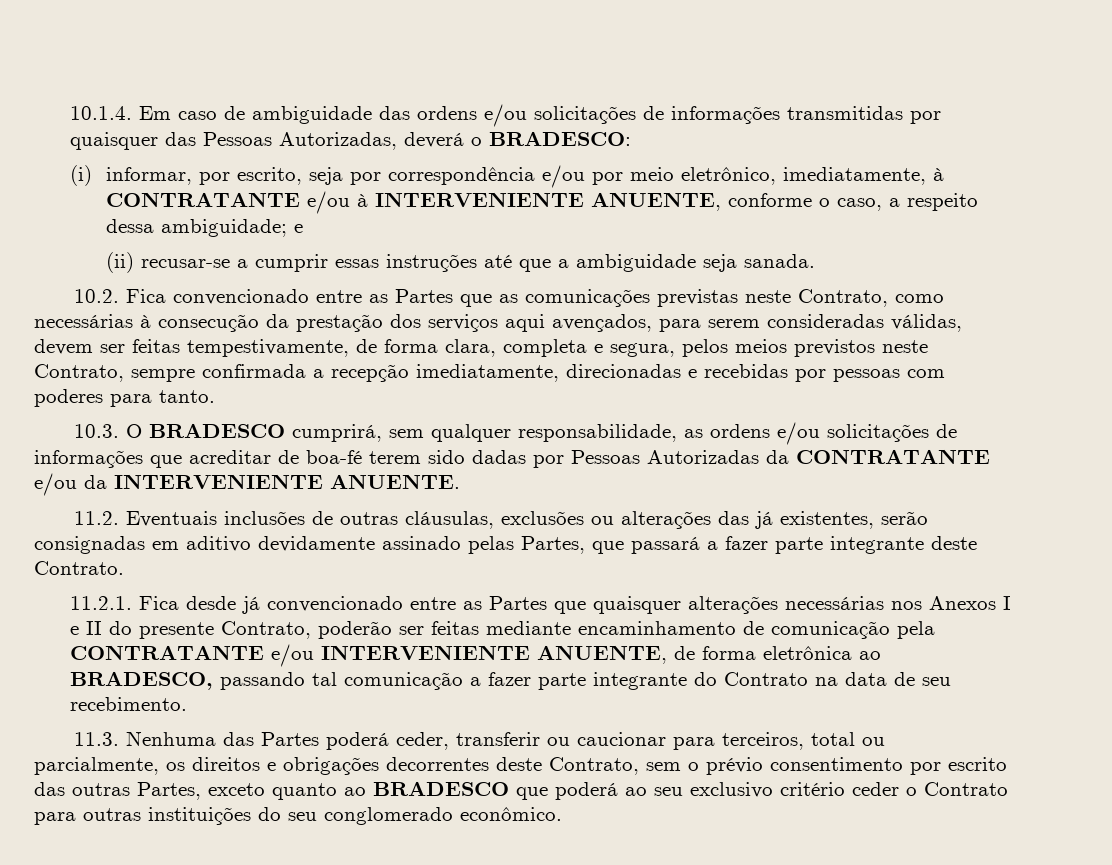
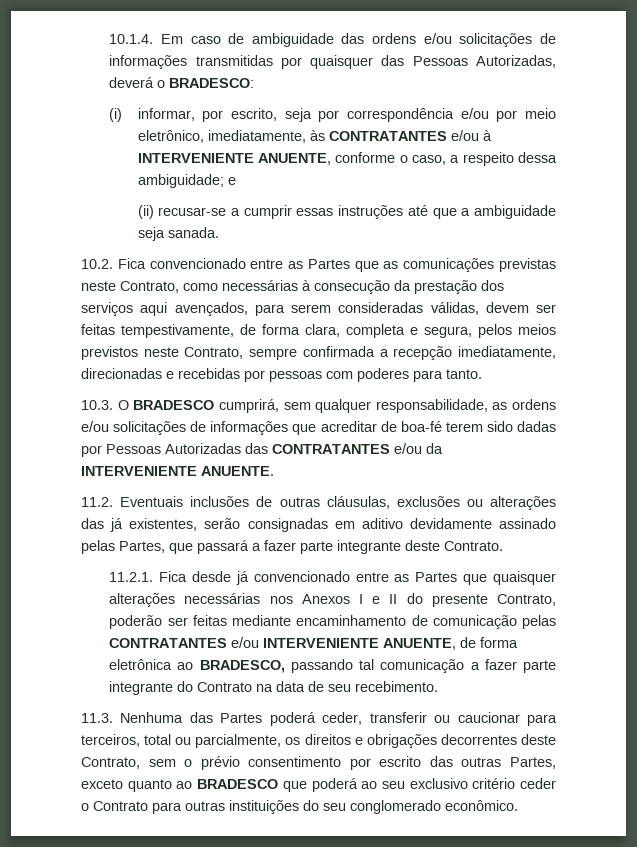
- (i) informar, por escrito, seja por correspondência e/ou por meio eletrônico, imediatamente, à CONTRATANTE e/ou à INTERVENIENTE ANUENTE, conforme o caso, a respeito dessa ambiguidade; e
+ (i) informar, por escrito, seja por correspondência e/ou por meio eletrônico, imediatamente, às CONTRATANTES e/ou à INTERVENIENTE ANUENTE, conforme o caso, a respeito dessa ambiguidade; e
- 10.3. O BRADESCO cumprirá, sem qualquer responsabilidade, as ordens e/ou solicitações de informações que acreditar de boa-fé terem sido dadas por Pessoas Autorizadas da CONTRATANTE e/ou da INTERVENIENTE ANUENTE.
+ 10.3. O BRADESCO cumprirá, sem qualquer responsabilidade, as ordens e/ou solicitações de informações que acreditar de boa-fé terem sido dadas por Pessoas Autorizadas das CONTRATANTES e/ou da INTERVENIENTE ANUENTE.
- 11.2.1. Fica desde já convencionado entre as Partes que quaisquer alterações necessárias nos Anexos I e II do presente Contrato, poderão ser feitas mediante encaminhamento de comunicação pela CONTRATANTE e/ou INTERVENIENTE ANUENTE, de forma eletrônica ao BRADESCO, passando tal comunicação a fazer parte integrante do Contrato na data de seu recebimento.
+ 11.2.1. Fica desde já convencionado entre as Partes que quaisquer alterações necessárias nos Anexos I e II do presente Contrato, poderão ser feitas mediante encaminhamento de comunicação pelas CONTRATANTES e/ou INTERVENIENTE ANUENTE, de forma eletrônica ao BRADESCO, passando tal comunicação a fazer parte integrante do Contrato na data de seu recebimento.

